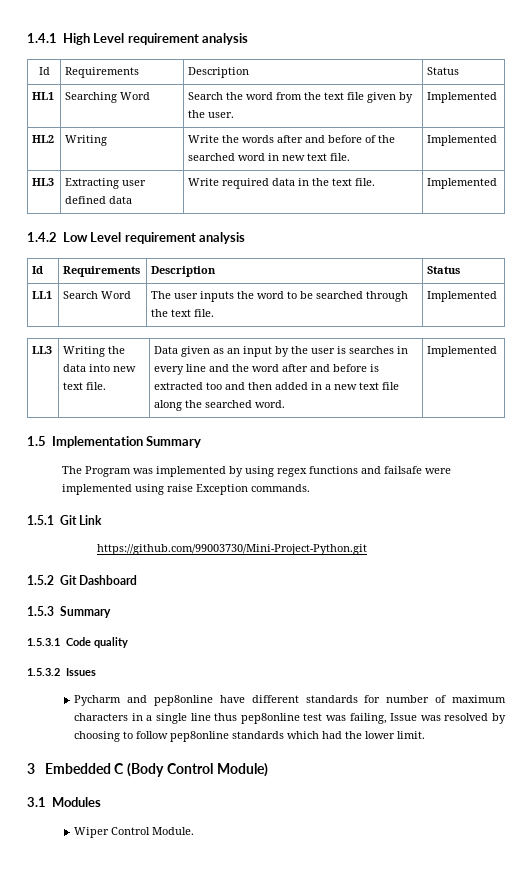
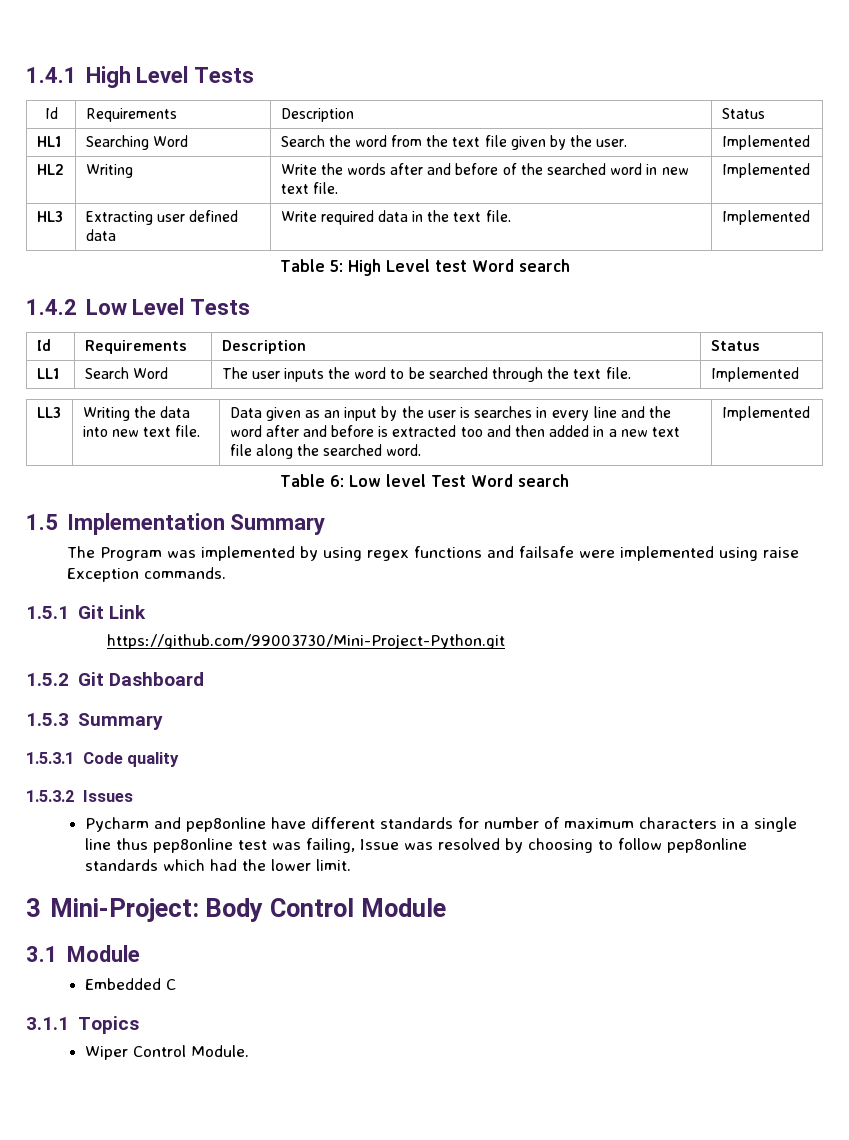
- 1.4.1 High Level requirement analysis
+ 1.4.1 High Level Tests
+ Table 5: High Level test Word search
- 1.4.2 Low Level requirement analysis
+ 1.4.2 Low Level Tests
+ Table 6: Low level Test Word search
- 3 Embedded C (Body Control Module)
- 3.1 Modules
+ 3 Mini-Project: Body Control Module
+ 3.1 Module
+ Embedded C
+ 3.1.1 Topics

